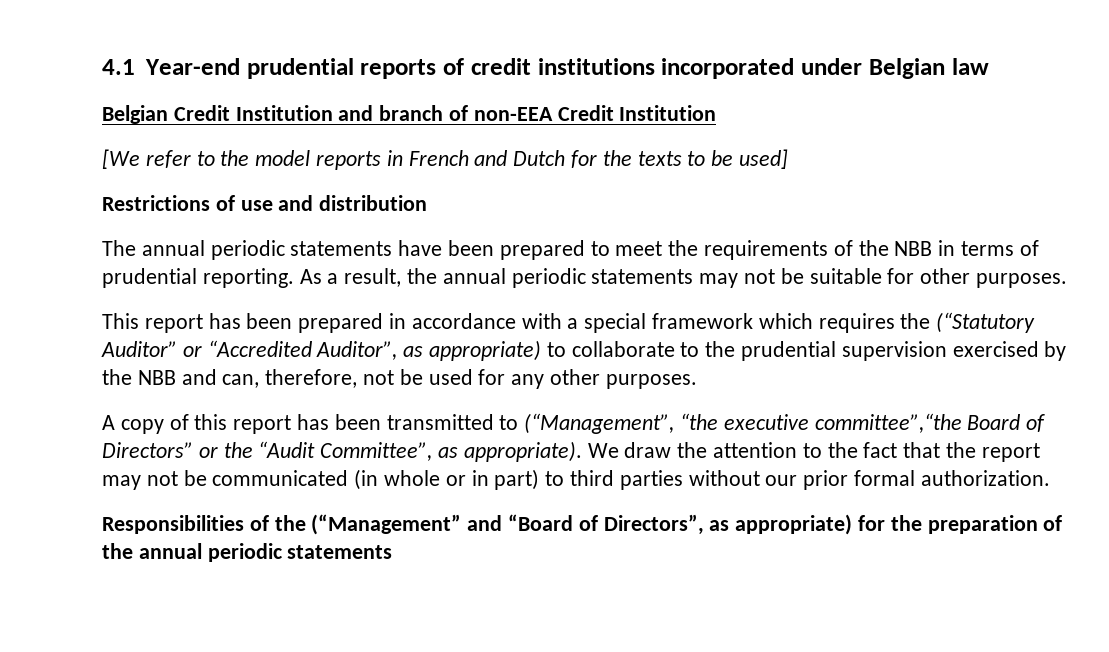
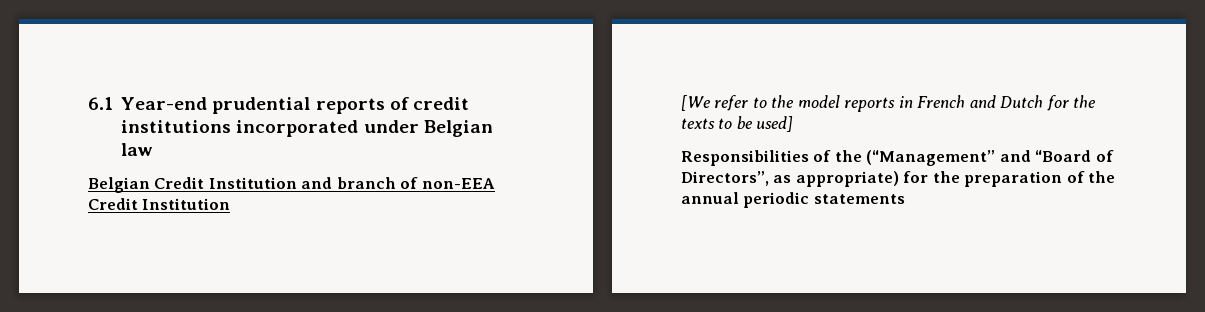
- 4.1 Year-end prudential reports of credit institutions incorporated under Belgian law
+ 6.1 Year-end prudential reports of credit institutions incorporated under Belgian law
- Restrictions of use and distribution
- The annual periodic statements have been prepared to meet the requirements of the NBB in terms of prudential reporting. As a result, the annual periodic statements may not be suitable for other purposes.
- This report has been prepared in accordance with a special framework which requires the (“Statutory Auditor” or “Accredited Auditor”, as appropriate) to collaborate to the prudential supervision exercised by the NBB and can, therefore, not be used for any other purposes.
- A copy of this report has been transmitted to (“Management”, “the executive committee”,“the Board of Directors” or the “Audit Committee”, as appropriate). We draw the attention to the fact that the report may not be communicated (in whole or in part) to third parties without our prior formal authorization.

